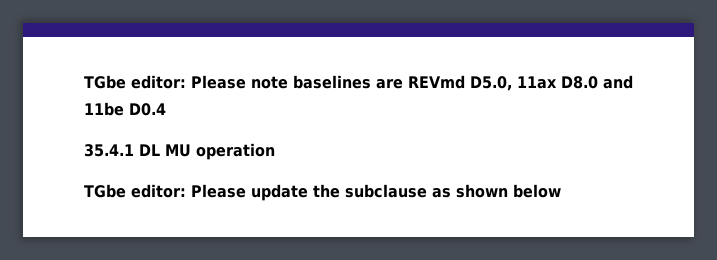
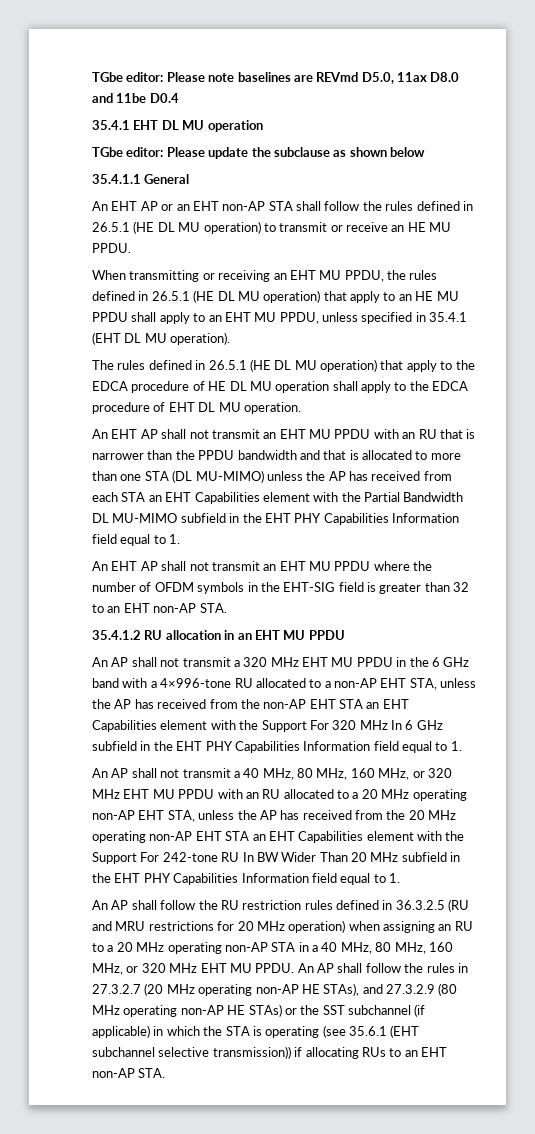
- 35.4.1 DL MU operation
+ 35.4.1 EHT DL MU operation
+ 35.4.1.1 General
+ An EHT AP or an EHT non-AP STA shall follow the rules defined in 26.5.1 (HE DL MU operation) to transmit or receive an HE MU PPDU.
+ When transmitting or receiving an EHT MU PPDU, the rules defined in 26.5.1 (HE DL MU operation) that apply to an HE MU PPDU shall apply to an EHT MU PPDU, unless specified in 35.4.1 (EHT DL MU operation).
+ The rules defined in 26.5.1 (HE DL MU operation) that apply to the EDCA procedure of HE DL MU operation shall apply to the EDCA procedure of EHT DL MU operation.
+ An EHT AP shall not transmit an EHT MU PPDU with an RU that is narrower than the PPDU bandwidth and that is allocated to more than one STA (DL MU-MIMO) unless the AP has received from each STA an EHT Capabilities element with the Partial Bandwidth DL MU-MIMO subfield in the EHT PHY Capabilities Information field equal to 1.
+ An EHT AP shall not transmit an EHT MU PPDU where the number of OFDM symbols in the EHT-SIG field is greater than 32 to an EHT non-AP STA.
+ 35.4.1.2 RU allocation in an EHT MU PPDU
+ An AP shall not transmit a 320 MHz EHT MU PPDU in the 6 GHz band with a 4×996-tone RU allocated to a non-AP EHT STA, unless the AP has received from the non-AP EHT STA an EHT Capabilities element with the Support For 320 MHz In 6 GHz subfield in the EHT PHY Capabilities Information field equal to 1.
+ An AP shall not transmit a 40 MHz, 80 MHz, 160 MHz, or 320 MHz EHT MU PPDU with an RU allocated to a 20 MHz operating non-AP EHT STA, unless the AP has received from the 20 MHz operating non-AP EHT STA an EHT Capabilities element with the Support For 242-tone RU In BW Wider Than 20 MHz subfield in the EHT PHY Capabilities Information field equal to 1.
+ An AP shall follow the RU restriction rules defined in 36.3.2.5 (RU and MRU restrictions for 20 MHz operation) when assigning an RU to a 20 MHz operating non-AP STA in a 40 MHz, 80 MHz, 160 MHz, or 320 MHz EHT MU PPDU. An AP shall follow the rules in 27.3.2.7 (20 MHz operating non-AP HE STAs), and 27.3.2.9 (80 MHz operating non-AP HE STAs) or the SST subchannel (if applicable) in which the STA is operating (see 35.6.1 (EHT subchannel selective transmission)) if allocating RUs to an EHT non-AP STA.

